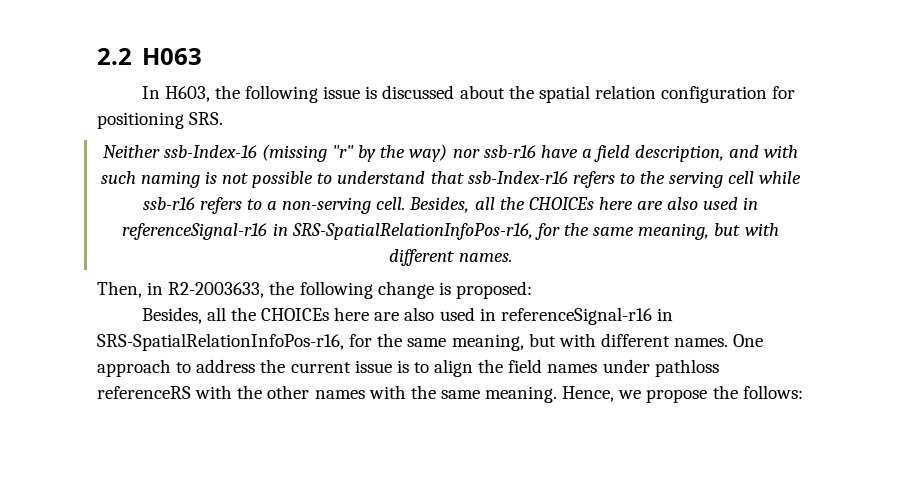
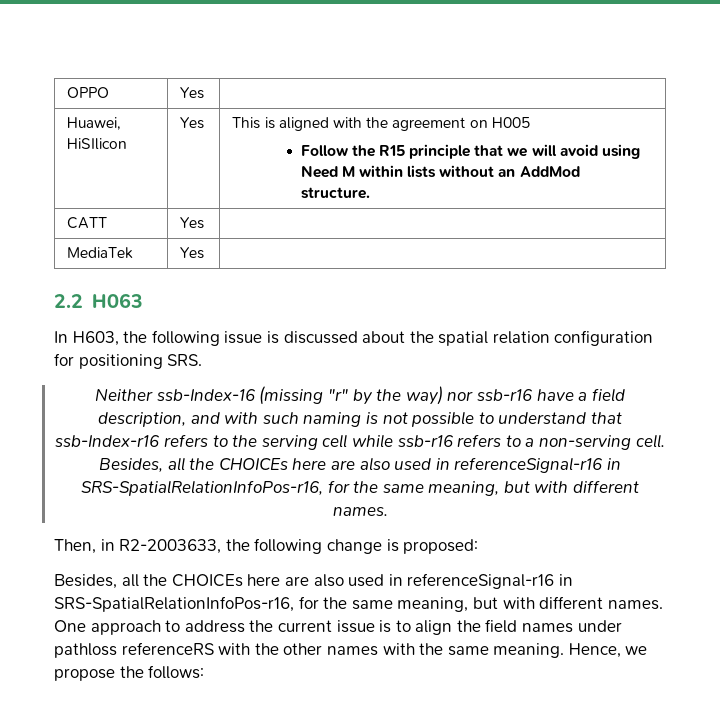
+ OPPO | Yes |
+ Huawei, HiSIlicon | Yes | This is aligned with the agreement on H005
+ Follow the R15 principle that we will avoid using Need M within lists without an AddMod structure.
+ CATT | Yes |
+ MediaTek | Yes |

